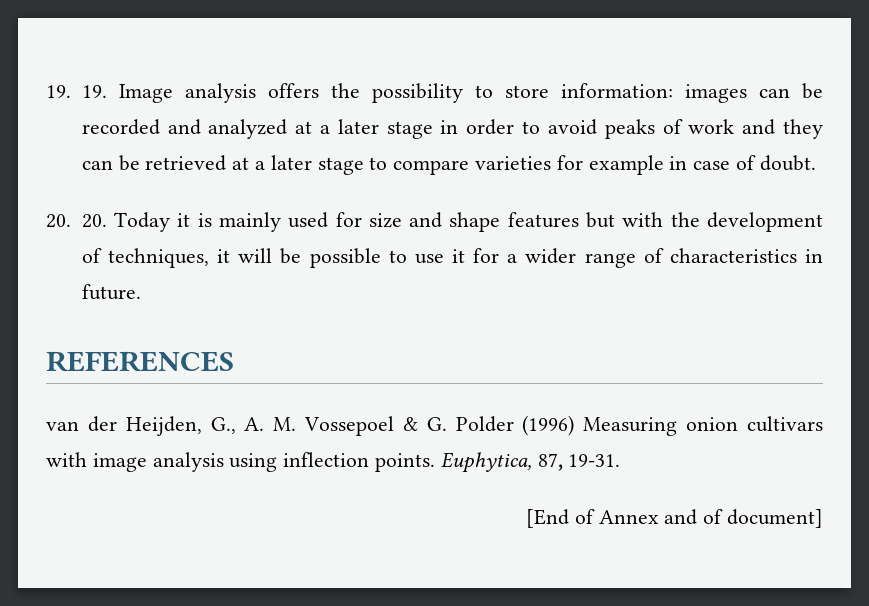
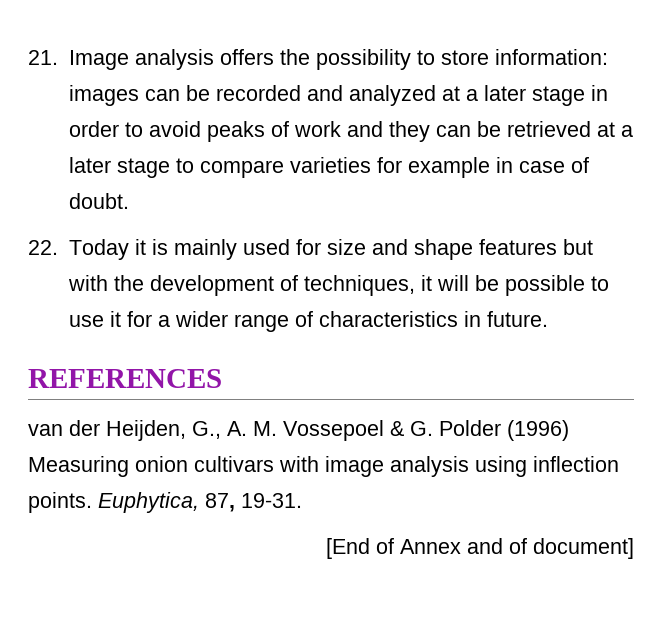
- 19. 19. Image analysis offers the possibility to store information: images can be recorded and analyzed at a later stage in order to avoid peaks of work and they can be retrieved at a later stage to compare varieties for example in case of doubt.
+ 21. Image analysis offers the possibility to store information: images can be recorded and analyzed at a later stage in order to avoid peaks of work and they can be retrieved at a later stage to compare varieties for example in case of doubt.
- 20. 20. Today it is mainly used for size and shape features but with the development of techniques, it will be possible to use it for a wider range of characteristics in future.
+ 22. Today it is mainly used for size and shape features but with the development of techniques, it will be possible to use it for a wider range of characteristics in future.

